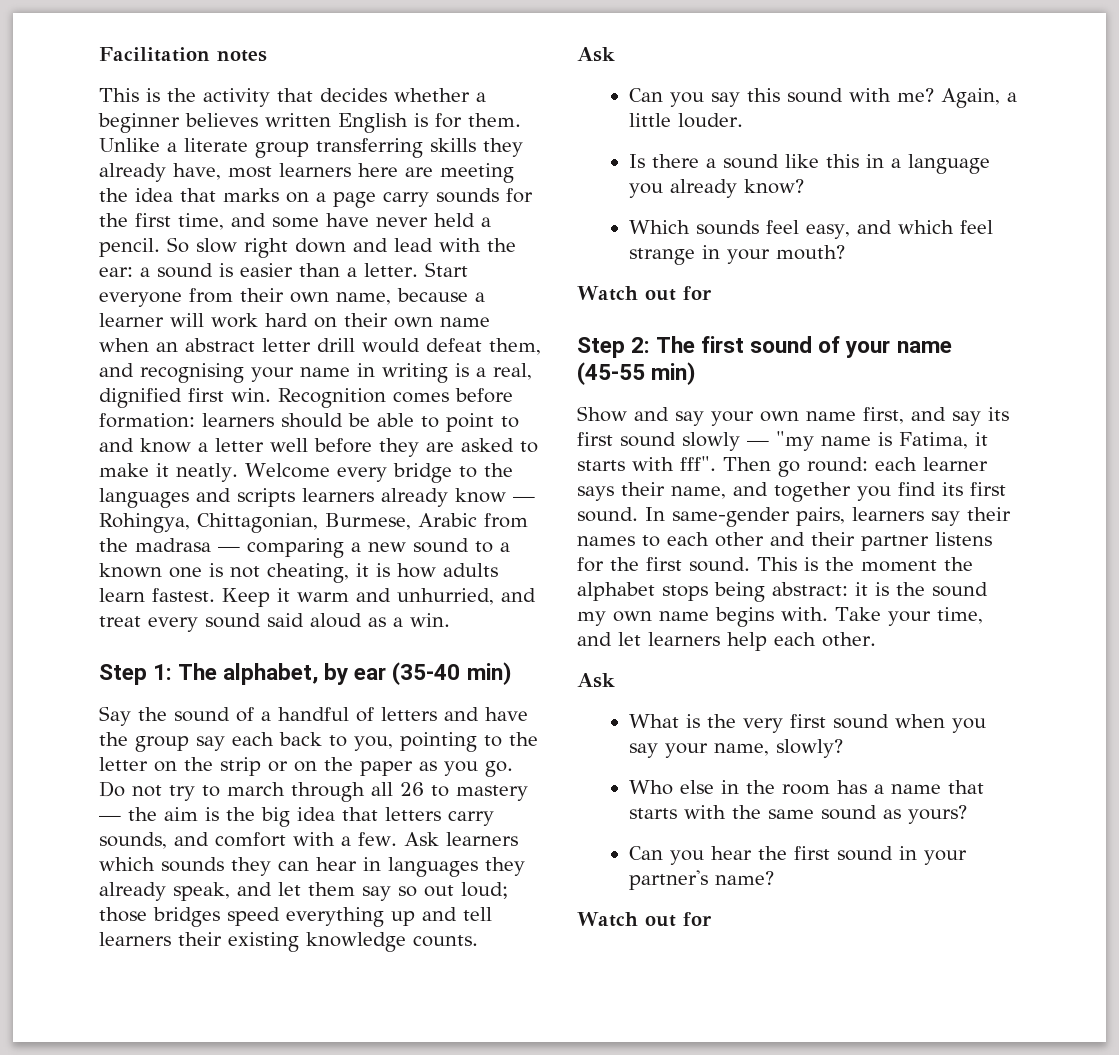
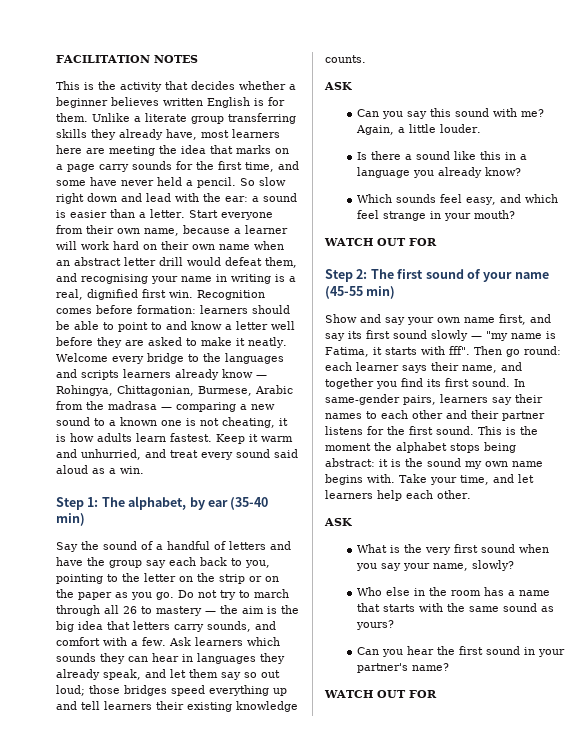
- Facilitation notes
+ FACILITATION NOTES
  Ask learners which sounds they can hear in languages they already speak, and let them say so out loud; those bridges speed everything up and tell learners their existing knowledge counts.
- Ask
+ ASK
  Which sounds feel easy, and which feel strange in your mouth?
- Watch out for
+ WATCH OUT FOR
  Take your time, and let learners help each other.
- Ask
+ ASK
  Can you hear the first sound in your partner's name?
- Watch out for
+ WATCH OUT FOR

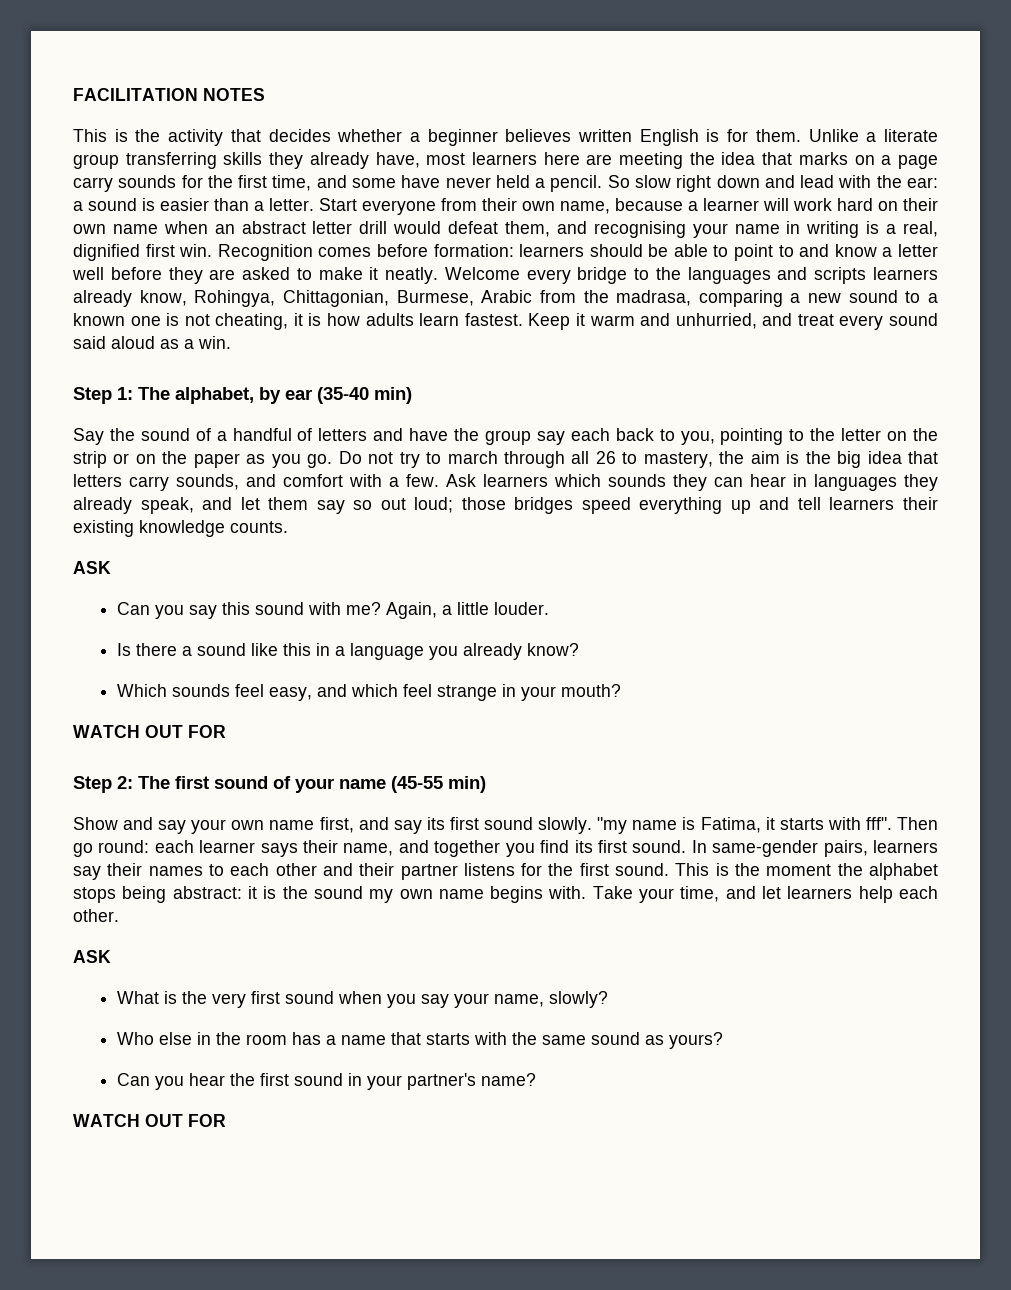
- Welcome every bridge to the languages and scripts learners already know — Rohingya, Chittagonian, Burmese, Arabic from the madrasa — comparing a new sound to a known one is not cheating, it is how adults learn fastest.
+ Welcome every bridge to the languages and scripts learners already know, Rohingya, Chittagonian, Burmese, Arabic from the madrasa, comparing a new sound to a known one is not cheating, it is how adults learn fastest.
- Do not try to march through all 26 to mastery — the aim is the big idea that letters carry sounds, and comfort with a few.
+ Do not try to march through all 26 to mastery, the aim is the big idea that letters carry sounds, and comfort with a few.
- Show and say your own name first, and say its first sound slowly — "my name is Fatima, it starts with fff".
+ Show and say your own name first, and say its first sound slowly. "my name is Fatima, it starts with fff".

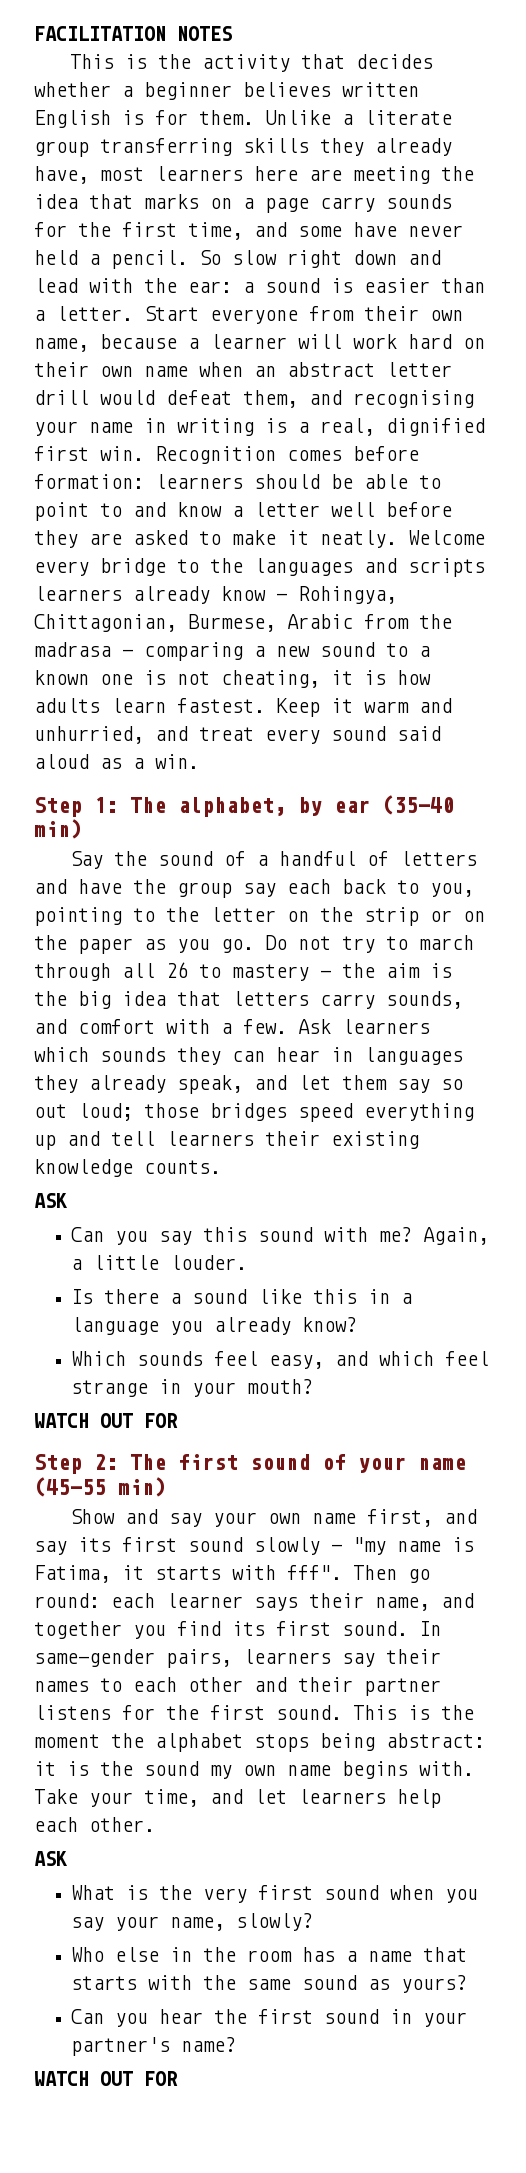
- Welcome every bridge to the languages and scripts learners already know, Rohingya, Chittagonian, Burmese, Arabic from the madrasa, comparing a new sound to a known one is not cheating, it is how adults learn fastest.
+ Welcome every bridge to the languages and scripts learners already know - Rohingya, Chittagonian, Burmese, Arabic from the madrasa - comparing a new sound to a known one is not cheating, it is how adults learn fastest.
- Do not try to march through all 26 to mastery, the aim is the big idea that letters carry sounds, and comfort with a few.
+ Do not try to march through all 26 to mastery - the aim is the big idea that letters carry sounds, and comfort with a few.
- Show and say your own name first, and say its first sound slowly. "my name is Fatima, it starts with fff".
+ Show and say your own name first, and say its first sound slowly - "my name is Fatima, it starts with fff".

